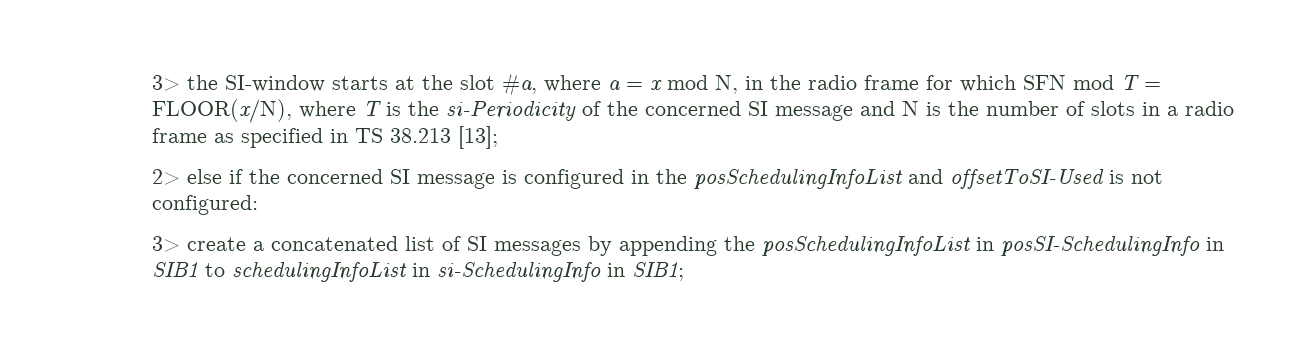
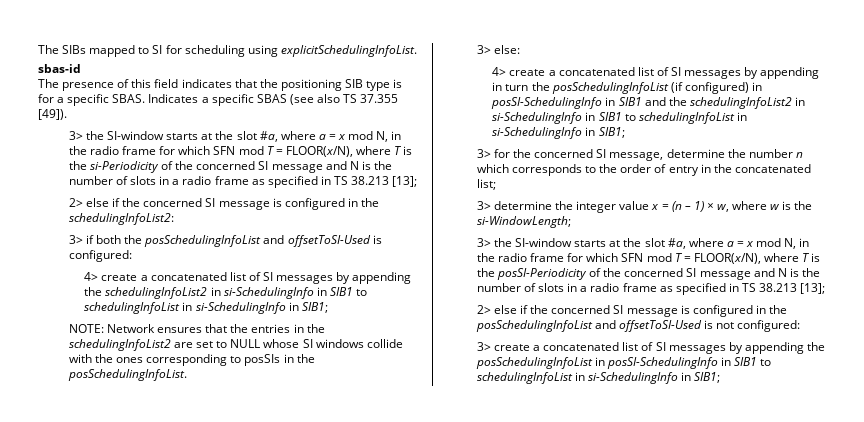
+ The SIBs mapped to SI for scheduling using explicitSchedulingInfoList.
+ sbas-id
+ The presence of this field indicates that the positioning SIB type is for a specific SBAS. Indicates a specific SBAS (see also TS 37.355 [49]).
+ 2> else if the concerned SI message is configured in the schedulingInfoList2:
+ 3> if both the posSchedulingInfoList and offsetToSI-Used is configured:
+ 4> create a concatenated list of SI messages by appending the schedulingInfoList2 in si-SchedulingInfo in SIB1 to schedulingInfoList in si-SchedulingInfo in SIB1;
+ NOTE: Network ensures that the entries in the schedulingInfoList2 are set to NULL whose SI windows collide with the ones corresponding to posSIs in the posSchedulingInfoList.
+ 3> else:
+ 4> create a concatenated list of SI messages by appending in turn the posSchedulingInfoList (if configured) in posSI-SchedulingInfo in SIB1 and the schedulingInfoList2 in si-SchedulingInfo in SIB1 to schedulingInfoList in si-SchedulingInfo in SIB1;
+ 3> for the concerned SI message, determine the number n which corresponds to the order of entry in the concatenated list;
+ 3> determine the integer value x = (n – 1) × w, where w is the si-WindowLength;
+ 3> the SI-window starts at the slot #a, where a = x mod N, in the radio frame for which SFN mod T = FLOOR(x/N), where T is the posSI-Periodicity of the concerned SI message and N is the number of slots in a radio frame as specified in TS 38.213 [13];

